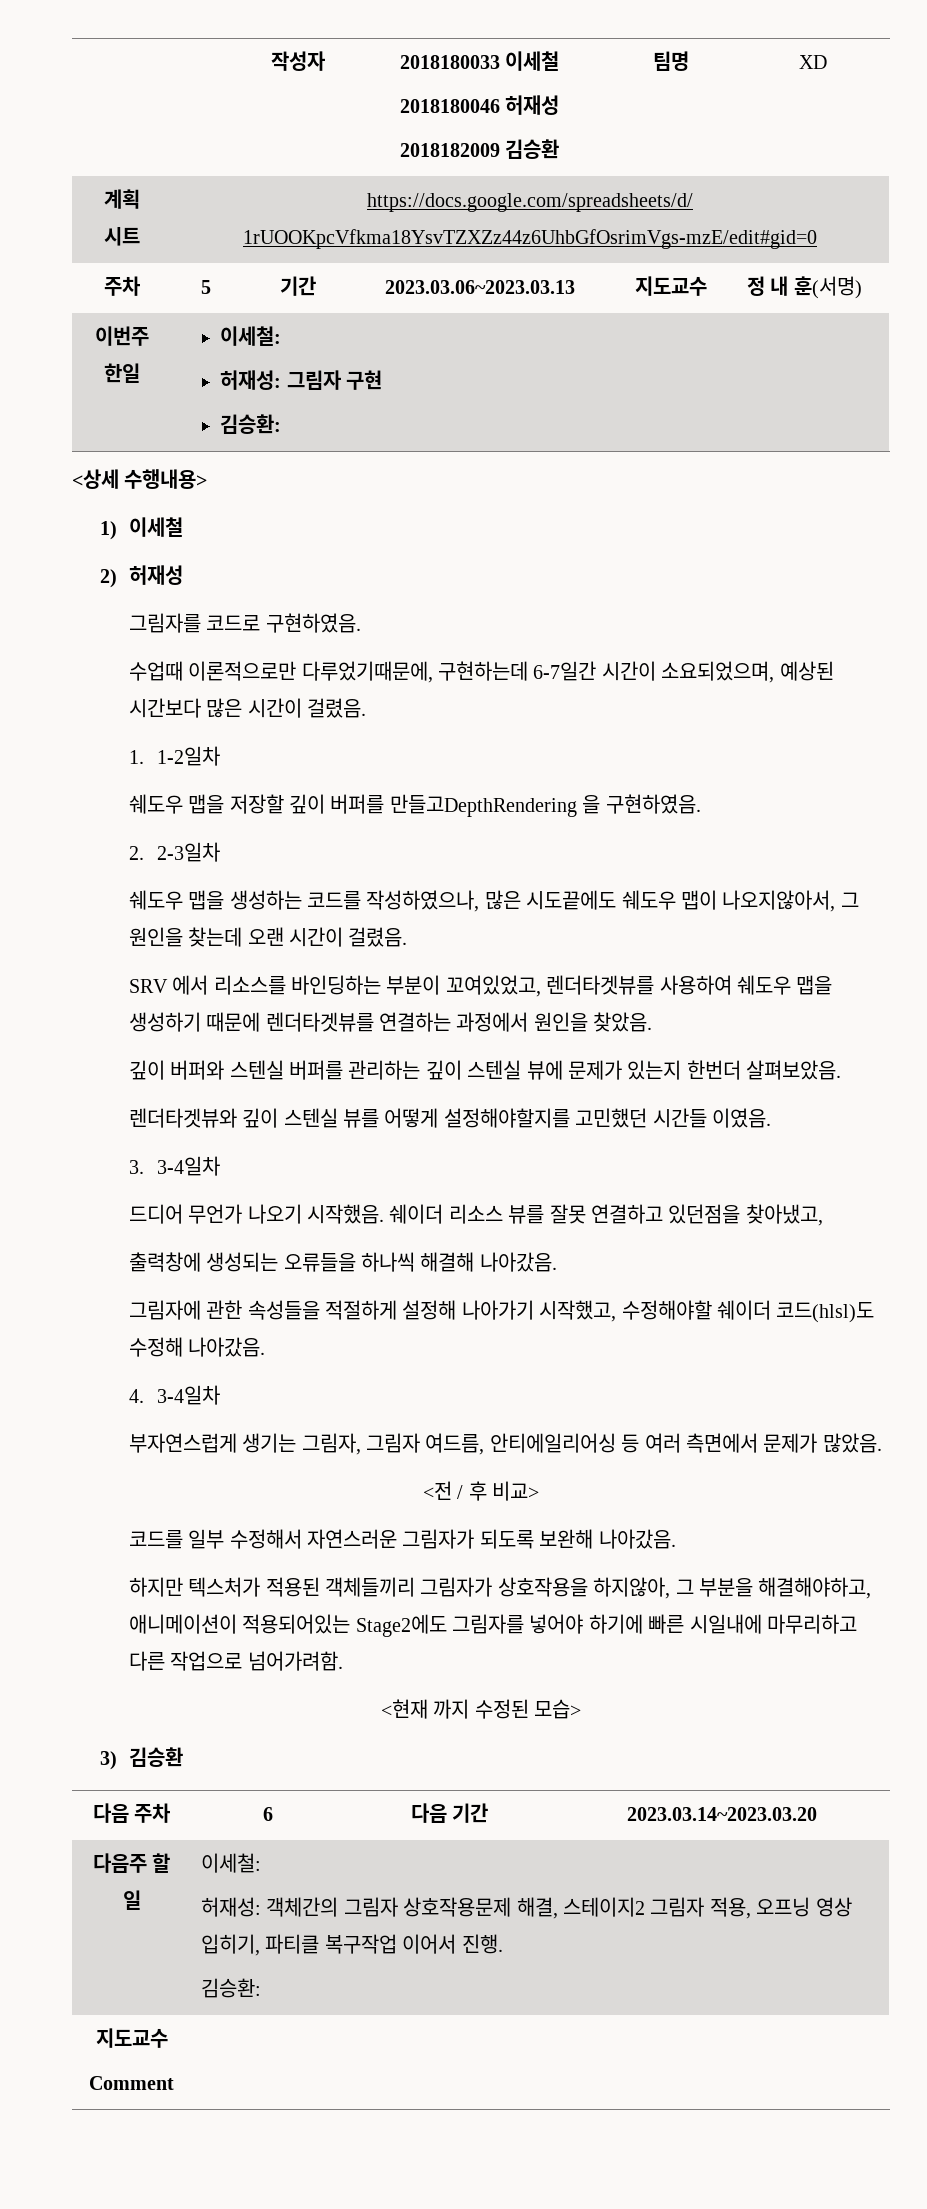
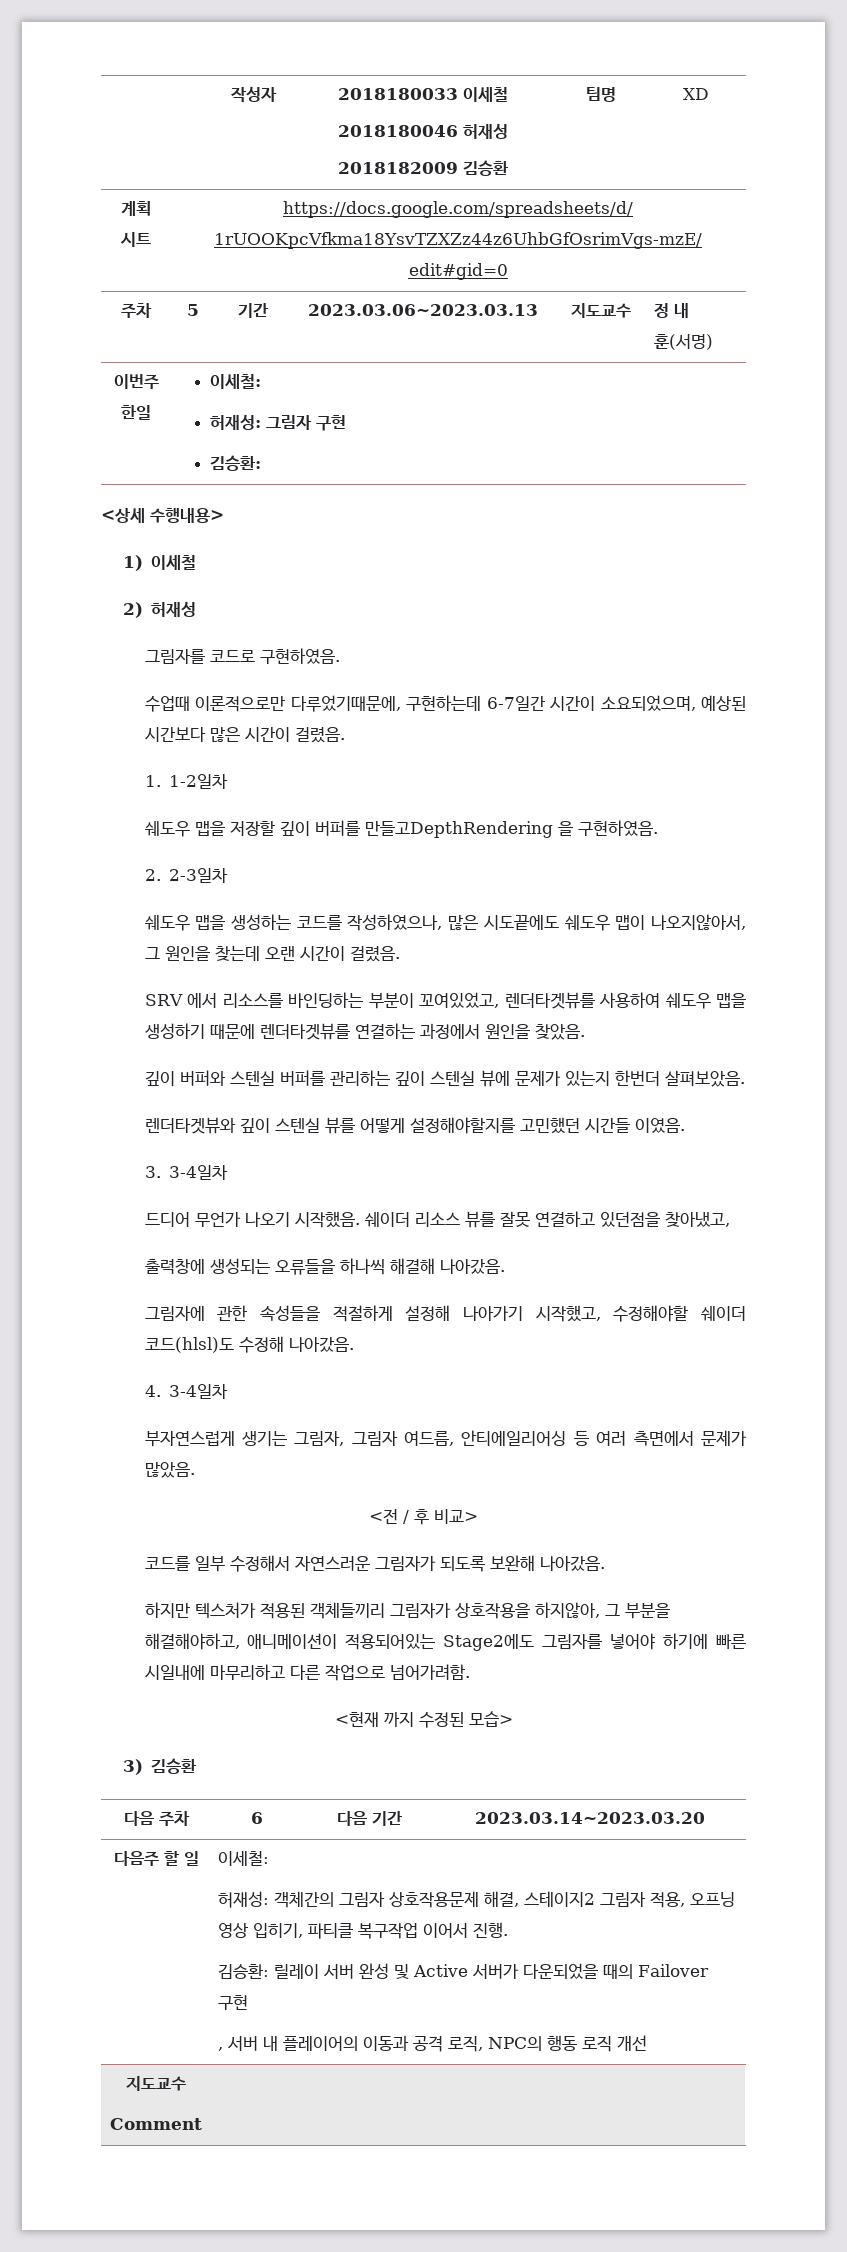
  허재성: 객체간의 그림자 상호작용문제 해결, 스테이지2 그림자 적용, 오프닝 영상 입히기, 파티클 복구작업 이어서 진행.
- 김승환:
+ 김승환: 릴레이 서버 완성 및 Active 서버가 다운되었을 때의 Failover 구현
+ , 서버 내 플레이어의 이동과 공격 로직, NPC의 행동 로직 개선

